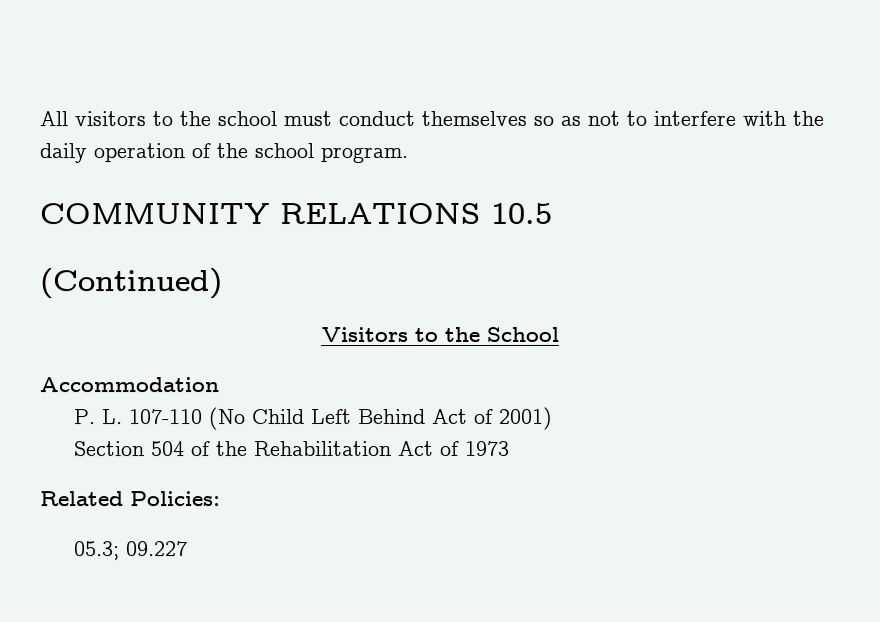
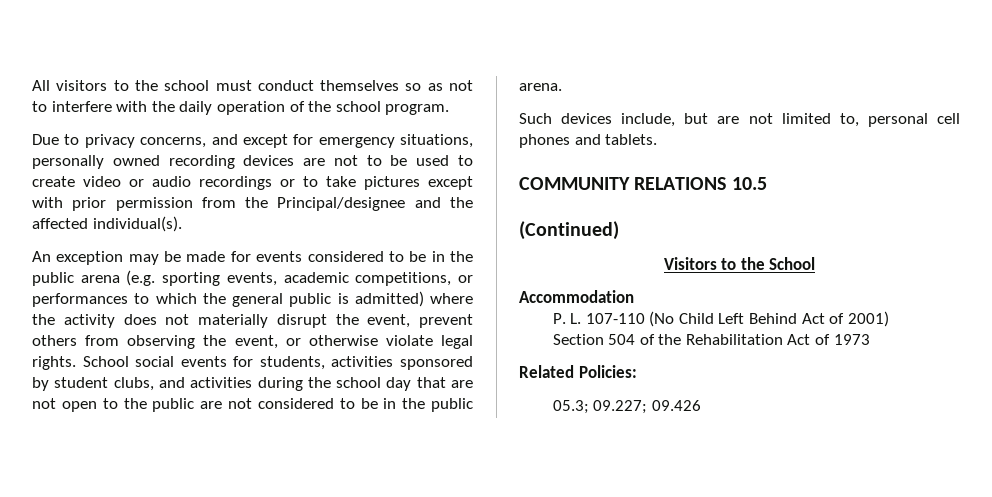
+ Due to privacy concerns, and except for emergency situations, personally owned recording devices are not to be used to create video or audio recordings or to take pictures except with prior permission from the Principal/designee and the affected individual(s).
+ An exception may be made for events considered to be in the public arena (e.g. sporting events, academic competitions, or performances to which the general public is admitted) where the activity does not materially disrupt the event, prevent others from observing the event, or otherwise violate legal rights. School social events for students, activities sponsored by student clubs, and activities during the school day that are not open to the public are not considered to be in the public arena.
+ Such devices include, but are not limited to, personal cell phones and tablets.
- 05.3; 09.227
+ 05.3; 09.227; 09.426

